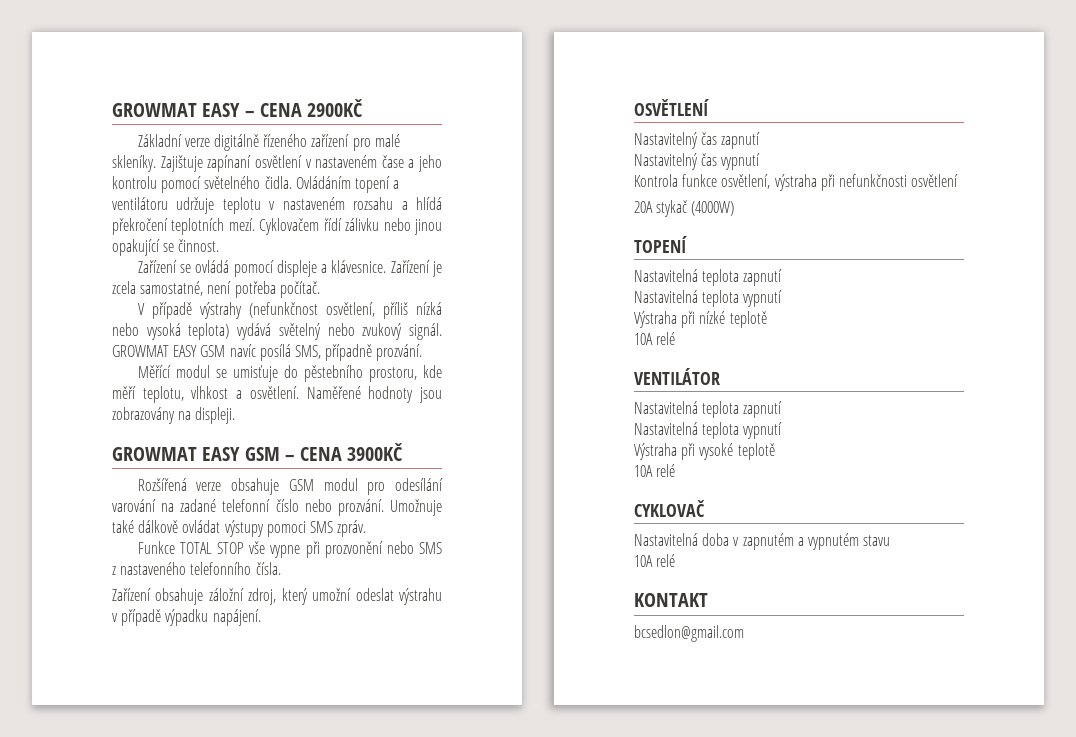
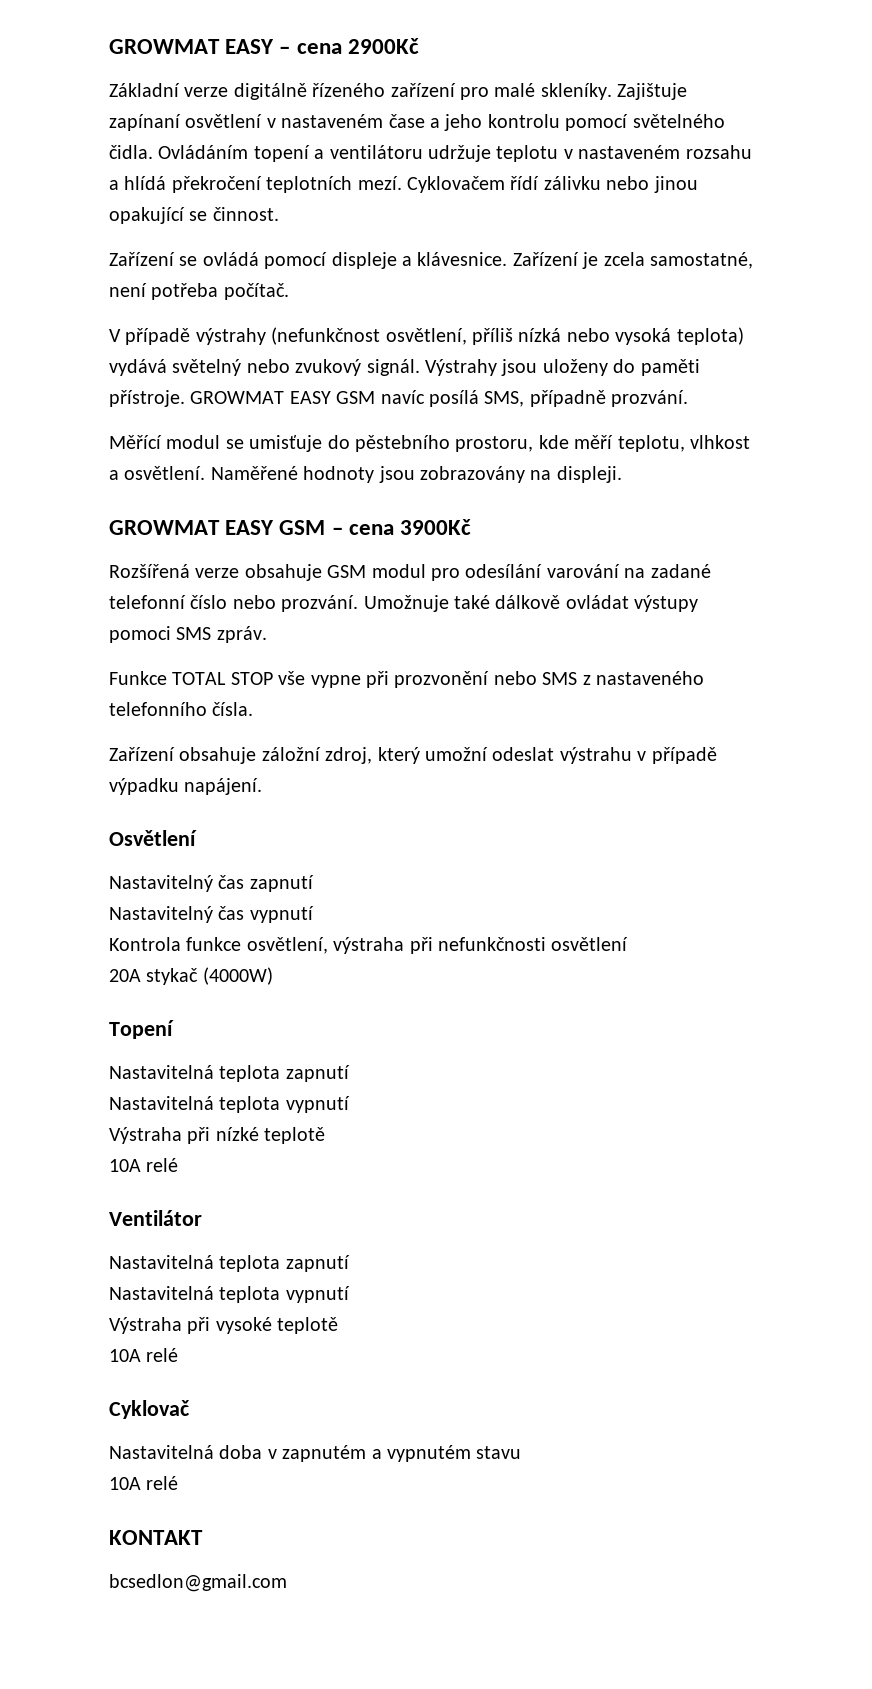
- GROWMAT EASY – CENA 2900KČ
+ GROWMAT EASY – cena 2900Kč
+ Výstrahy jsou uloženy do paměti přístroje.
- GROWMAT EASY GSM – CENA 3900KČ
+ GROWMAT EASY GSM – cena 3900Kč
- OSVĚTLENÍ
+ Osvětlení
- TOPENÍ
+ Topení
- VENTILÁTOR
+ Ventilátor
- CYKLOVAČ
+ Cyklovač

